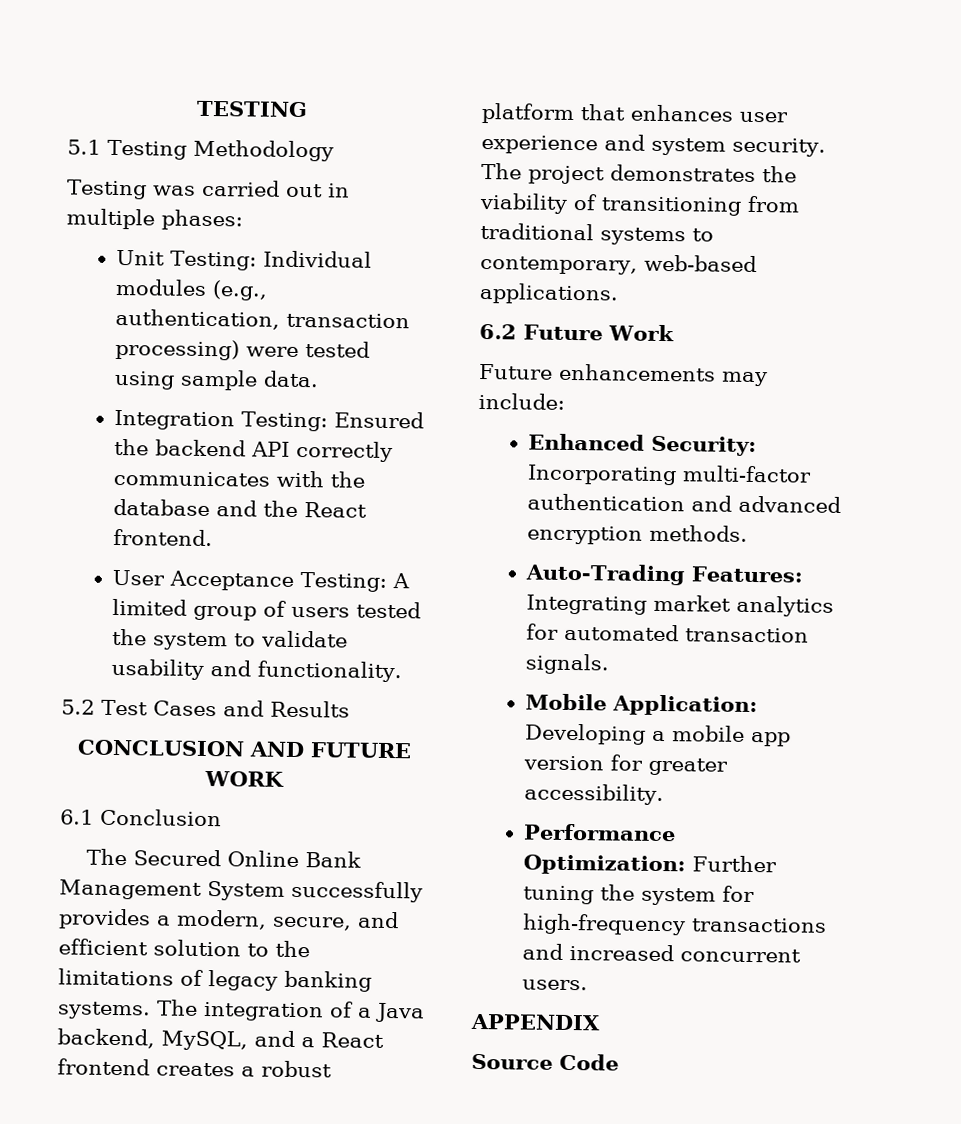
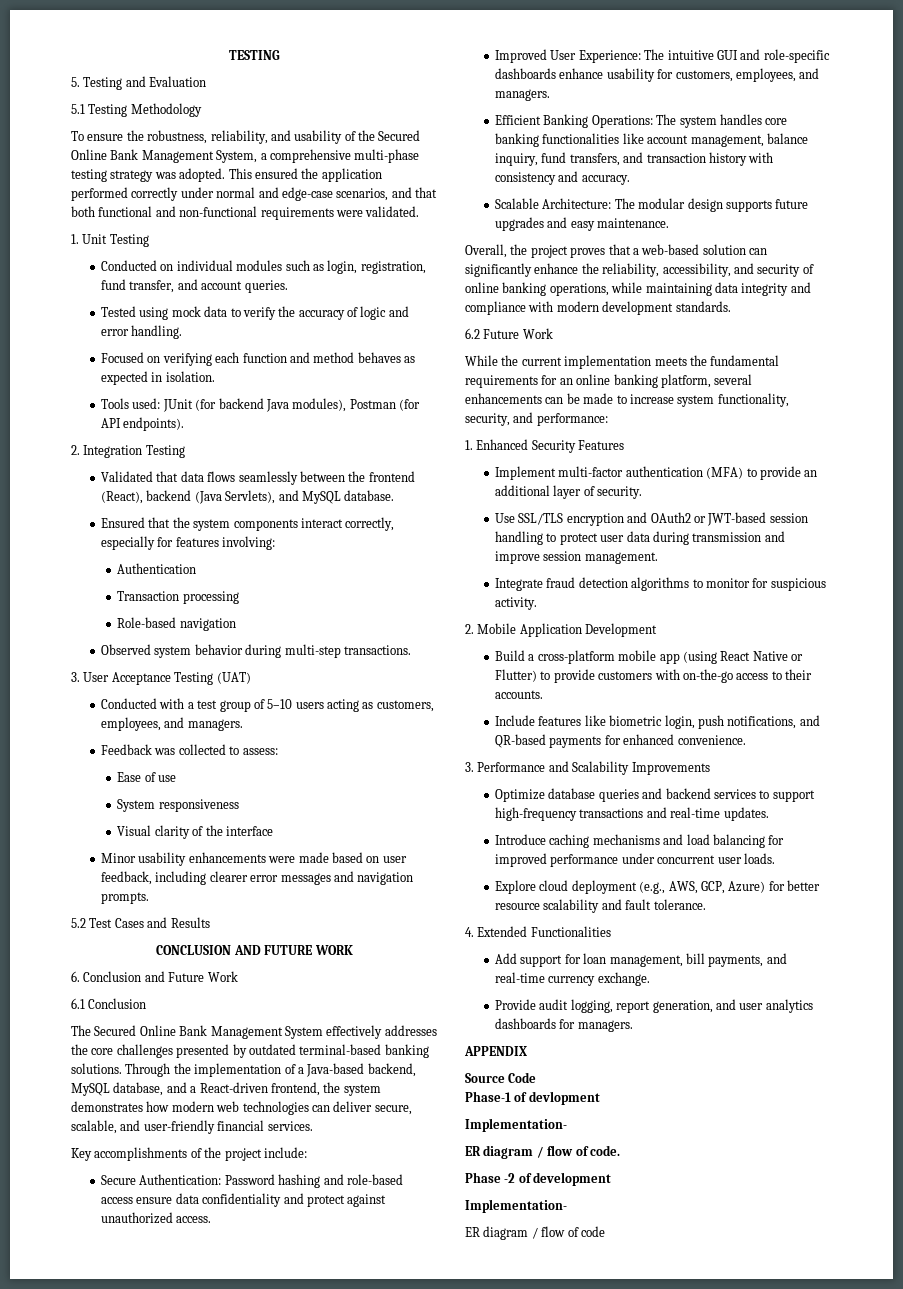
+ 5. Testing and Evaluation
- Testing was carried out in multiple phases:
- Unit Testing: Individual modules (e.g., authentication, transaction processing) were tested using sample data.
- Integration Testing: Ensured the backend API correctly communicates with the database and the React frontend.
- User Acceptance Testing: A limited group of users tested the system to validate usability and functionality.
+ To ensure the robustness, reliability, and usability of the Secured Online Bank Management System, a comprehensive multi-phase testing strategy was adopted. This ensured the application performed correctly under normal and edge-case scenarios, and that both functional and non-functional requirements were validated.
+ 1. Unit Testing
+ Conducted on individual modules such as login, registration, fund transfer, and account queries.
+ Tested using mock data to verify the accuracy of logic and error handling.
+ Focused on verifying each function and method behaves as expected in isolation.
+ Tools used: JUnit (for backend Java modules), Postman (for API endpoints).
+ 2. Integration Testing
+ Validated that data flows seamlessly between the frontend (React), backend (Java Servlets), and MySQL database.
+ Ensured that the system components interact correctly, especially for features involving:
+ Authentication
+ Transaction processing
+ Role-based navigation
+ Observed system behavior during multi-step transactions.
+ 3. User Acceptance Testing (UAT)
+ Conducted with a test group of 5–10 users acting as customers, employees, and managers.
+ Feedback was collected to assess:
+ Ease of use
+ System responsiveness
+ Visual clarity of the interface
+ Minor usability enhancements were made based on user feedback, including clearer error messages and navigation prompts.
+ 6. Conclusion and Future Work
- The Secured Online Bank Management System successfully provides a modern, secure, and efficient solution to the limitations of legacy banking systems. The integration of a Java backend, MySQL, and a React frontend creates a robust platform that enhances user experience and system security. The project demonstrates the viability of transitioning from traditional systems to contemporary, web-based applications.
+ The Secured Online Bank Management System effectively addresses the core challenges presented by outdated terminal-based banking solutions. Through the implementation of a Java-based backend, MySQL database, and a React-driven frontend, the system demonstrates how modern web technologies can deliver secure, scalable, and user-friendly financial services.
+ Key accomplishments of the project include:
+ Secure Authentication: Password hashing and role-based access ensure data confidentiality and protect against unauthorized access.
+ Improved User Experience: The intuitive GUI and role-specific dashboards enhance usability for customers, employees, and managers.
+ Efficient Banking Operations: The system handles core banking functionalities like account management, balance inquiry, fund transfers, and transaction history with consistency and accuracy.
+ Scalable Architecture: The modular design supports future upgrades and easy maintenance.
+ Overall, the project proves that a web-based solution can significantly enhance the reliability, accessibility, and security of online banking operations, while maintaining data integrity and compliance with modern development standards.
  6.2 Future Work
- Future enhancements may include:
- Enhanced Security: Incorporating multi-factor authentication and advanced encryption methods.
- Auto-Trading Features: Integrating market analytics for automated transaction signals.
- Mobile Application: Developing a mobile app version for greater accessibility.
- Performance Optimization: Further tuning the system for high-frequency transactions and increased concurrent users.
+ While the current implementation meets the fundamental requirements for an online banking platform, several enhancements can be made to increase system functionality, security, and performance:
+ 1. Enhanced Security Features
+ Implement multi-factor authentication (MFA) to provide an additional layer of security.
+ Use SSL/TLS encryption and OAuth2 or JWT-based session handling to protect user data during transmission and improve session management.
+ Integrate fraud detection algorithms to monitor for suspicious activity.
+ 2. Mobile Application Development
+ Build a cross-platform mobile app (using React Native or Flutter) to provide customers with on-the-go access to their accounts.
+ Include features like biometric login, push notifications, and QR-based payments for enhanced convenience.
+ 3. Performance and Scalability Improvements
+ Optimize database queries and backend services to support high-frequency transactions and real-time updates.
+ Introduce caching mechanisms and load balancing for improved performance under concurrent user loads.
+ Explore cloud deployment (e.g., AWS, GCP, Azure) for better resource scalability and fault tolerance.
+ 4. Extended Functionalities
+ Add support for loan management, bill payments, and real-time currency exchange.
+ Provide audit logging, report generation, and user analytics dashboards for managers.
  APPENDIX
  Source Code
+ Phase-1 of devlopment
+ Implementation-
+ ER diagram / flow of code.
+ Phase -2 of development
+ Implementation-
+ ER diagram / flow of code

